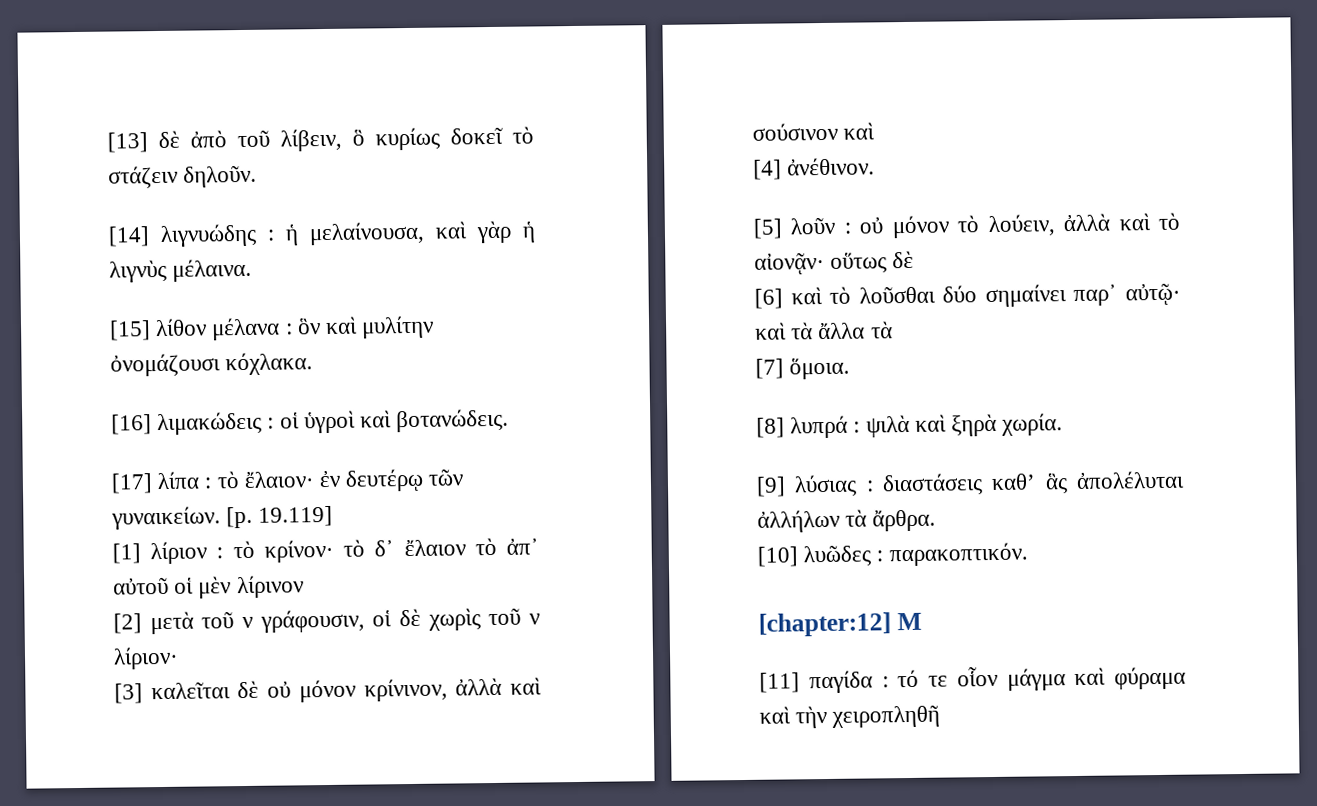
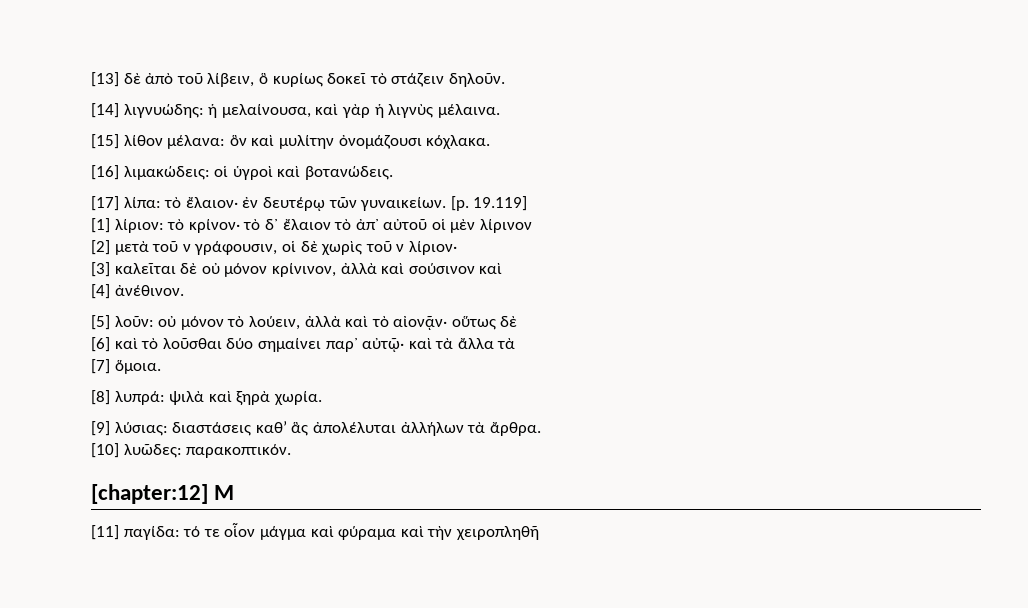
- [14] λιγνυώδης : ἡ μελαίνουσα, καὶ γὰρ ἡ λιγνὺς μέλαινα.
+ [14] λιγνυώδης: ἡ μελαίνουσα, καὶ γὰρ ἡ λιγνὺς μέλαινα.
- [15] λίθον μέλανα : ὃν καὶ μυλίτην ὀνομάζουσι κόχλακα.
+ [15] λίθον μέλανα: ὃν καὶ μυλίτην ὀνομάζουσι κόχλακα.
- [16] λιμακώδεις : οἱ ὑγροὶ καὶ βοτανώδεις.
+ [16] λιμακώδεις: οἱ ὑγροὶ καὶ βοτανώδεις.
- [17] λίπα : τὸ ἔλαιον· ἐν δευτέρῳ τῶν γυναικείων.
+ [17] λίπα: τὸ ἔλαιον· ἐν δευτέρῳ τῶν γυναικείων.
- [1] λίριον : τὸ κρίνον· τὸ δ᾽ ἔλαιον τὸ ἀπ᾽ αὐτοῦ οἱ μὲν λίρινον
+ [1] λίριον: τὸ κρίνον· τὸ δ᾽ ἔλαιον τὸ ἀπ᾽ αὐτοῦ οἱ μὲν λίρινον
- [5] λοῦν : οὐ μόνον τὸ λούειν, ἀλλὰ καὶ τὸ αἰονᾷν· οὕτως δὲ
+ [5] λοῦν: οὐ μόνον τὸ λούειν, ἀλλὰ καὶ τὸ αἰονᾷν· οὕτως δὲ
- [8] λυπρά : ψιλὰ καὶ ξηρὰ χωρία.
+ [8] λυπρά: ψιλὰ καὶ ξηρὰ χωρία.
- [9] λύσιας : διαστάσεις καθ’ ἃς ἀπολέλυται ἀλλήλων τὰ ἄρθρα.
+ [9] λύσιας: διαστάσεις καθ’ ἃς ἀπολέλυται ἀλλήλων τὰ ἄρθρα.
- [10] λυῶδες : παρακοπτικόν.
+ [10] λυῶδες: παρακοπτικόν.
- [11] παγίδα : τό τε οἷον μάγμα καὶ φύραμα καὶ τὴν χειροπληθῆ
+ [11] παγίδα: τό τε οἷον μάγμα καὶ φύραμα καὶ τὴν χειροπληθῆ

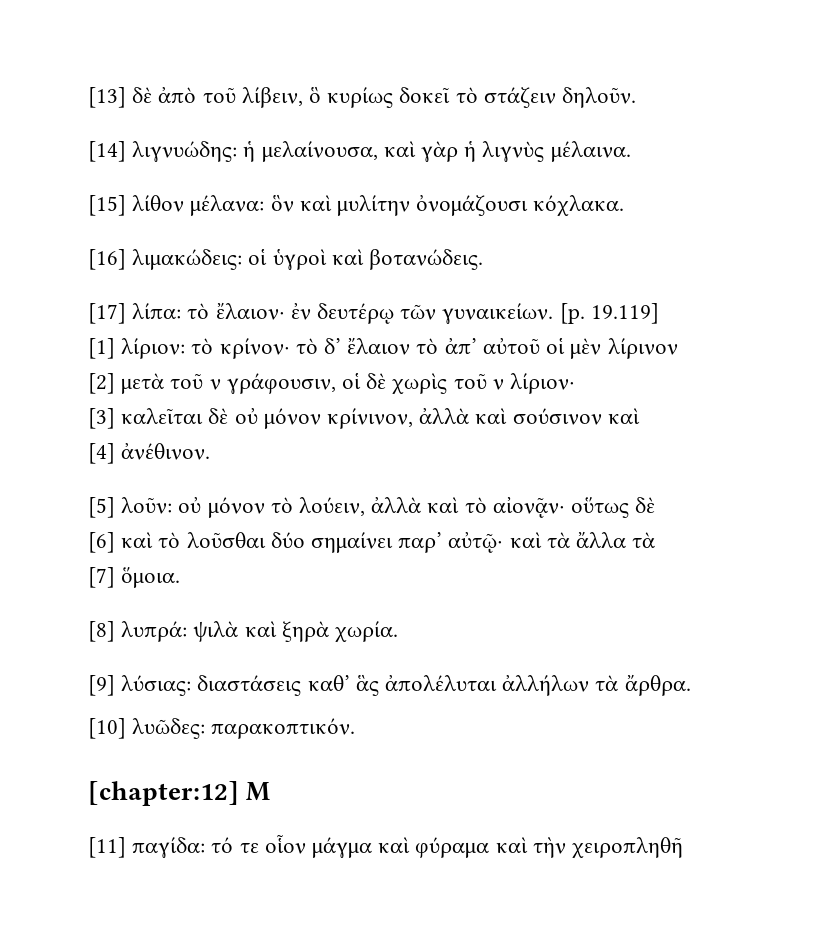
- [1] λίριον: τὸ κρίνον· τὸ δ᾽ ἔλαιον τὸ ἀπ᾽ αὐτοῦ οἱ μὲν λίρινον
+ [1] λίριον: τὸ κρίνον· τὸ δ’ ἔλαιον τὸ ἀπ’ αὐτοῦ οἱ μὲν λίρινον
- [6] καὶ τὸ λοῦσθαι δύο σημαίνει παρ᾽ αὐτῷ· καὶ τὰ ἄλλα τὰ
+ [6] καὶ τὸ λοῦσθαι δύο σημαίνει παρ’ αὐτῷ· καὶ τὰ ἄλλα τὰ

